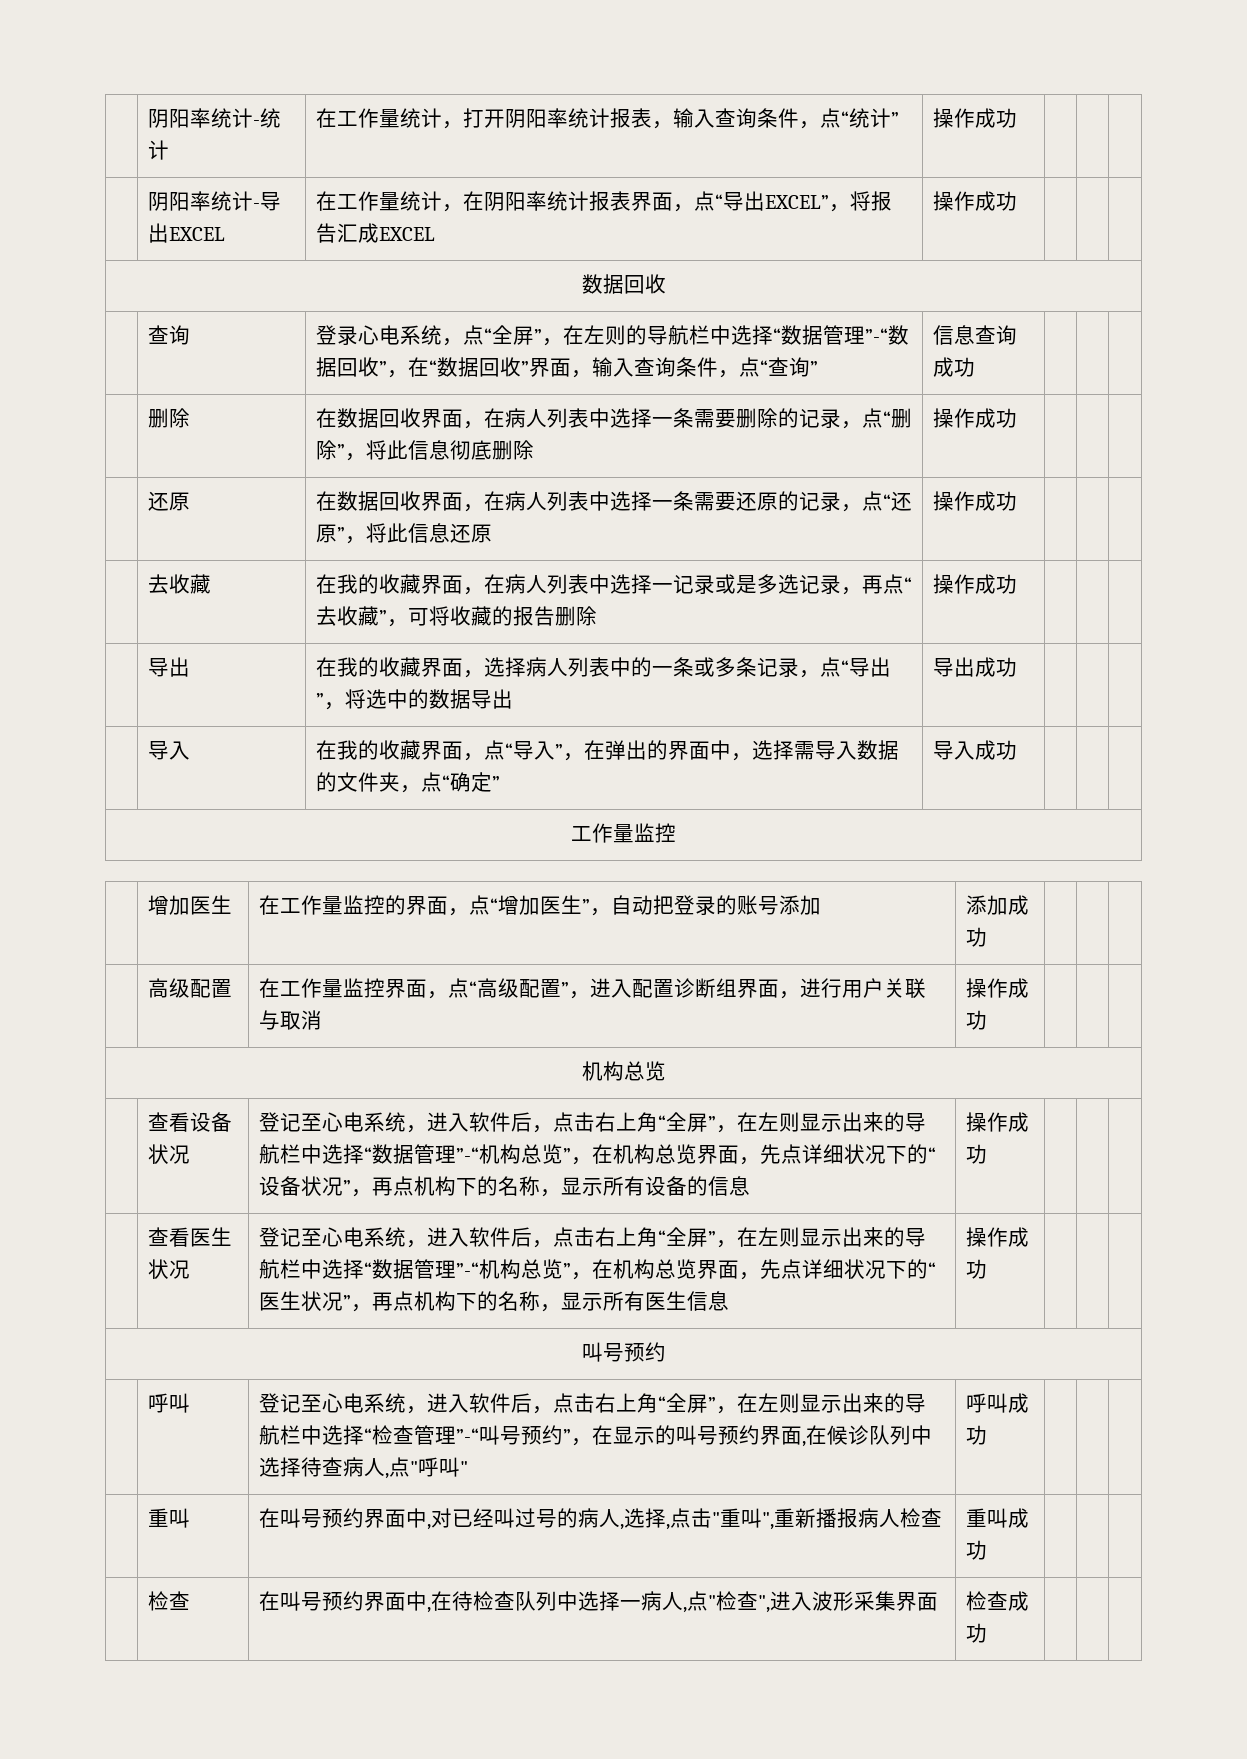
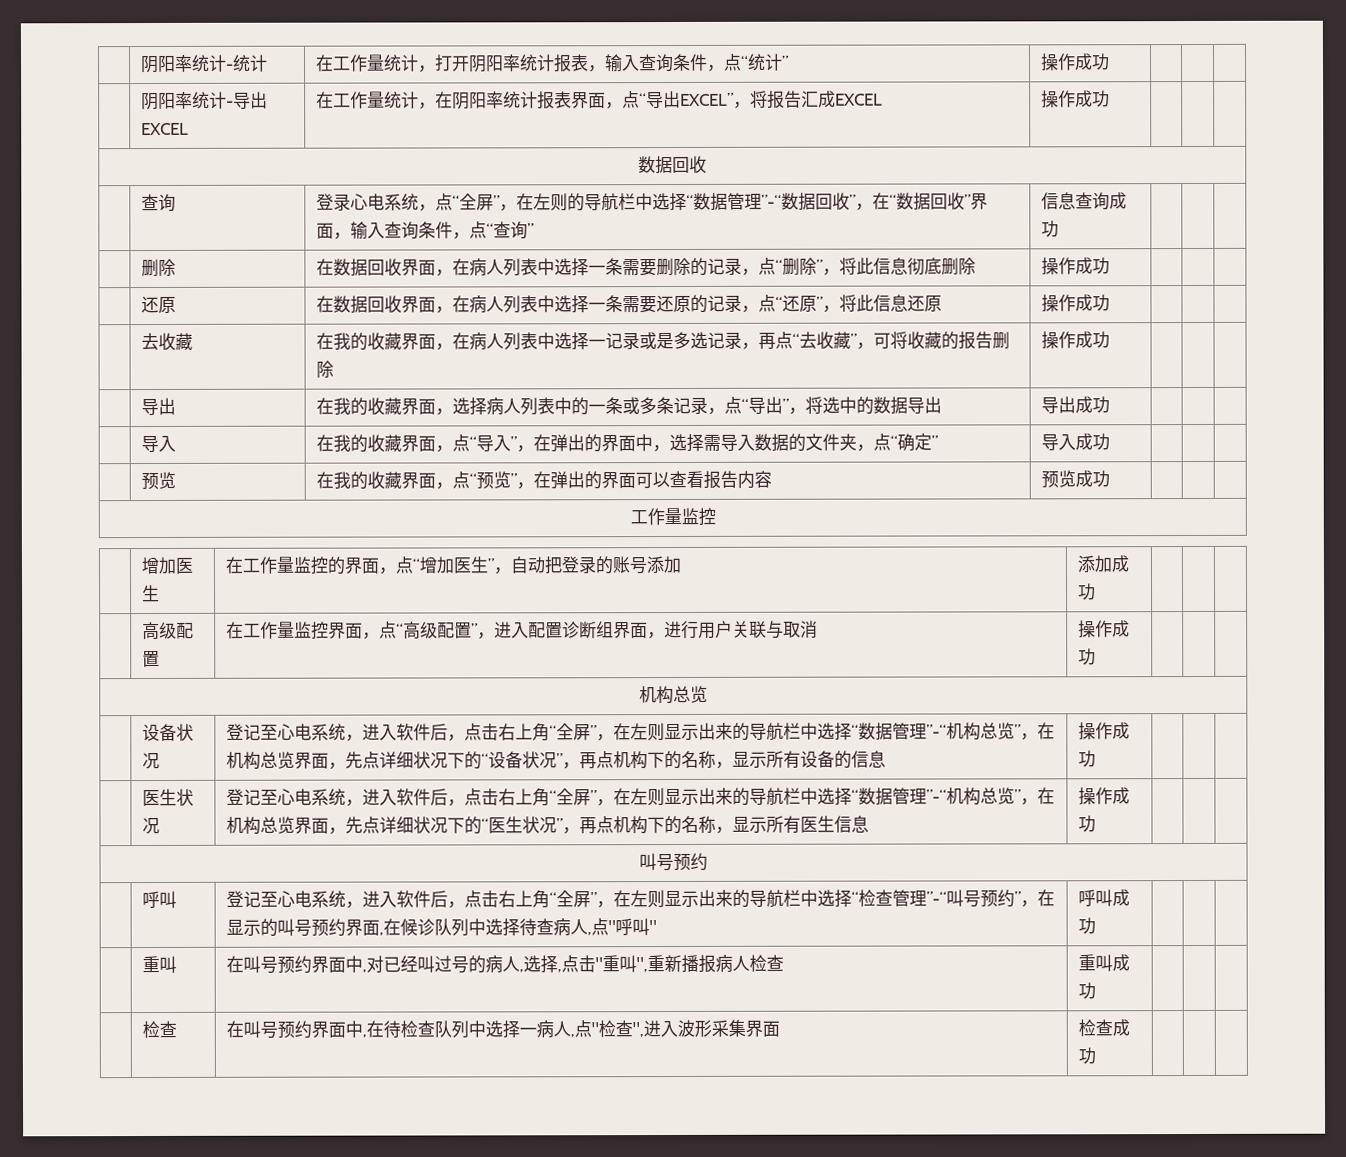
+ | 预览 | 在我的收藏界面，点“预览”，在弹出的界面可以查看报告内容 | 预览成功 | | |
  | 高级配置 | 在工作量监控界面，点“高级配置”，进入配置诊断组界面，进行用户关联与取消 | 操作成功 | | |
  机构总览
- | 查看设备状况
+ | 设备状况
  登记至心电系统，进入软件后，点击右上角“全屏”，在左则显示出来的导航栏中选择“数据管理”-“机构总览”，在机构总览界面，先点详细状况下的“设备状况”，再点机构下的名称，显示所有设备的信息 | 操作成功 | | |
- | 查看医生状况
+ | 医生状况

